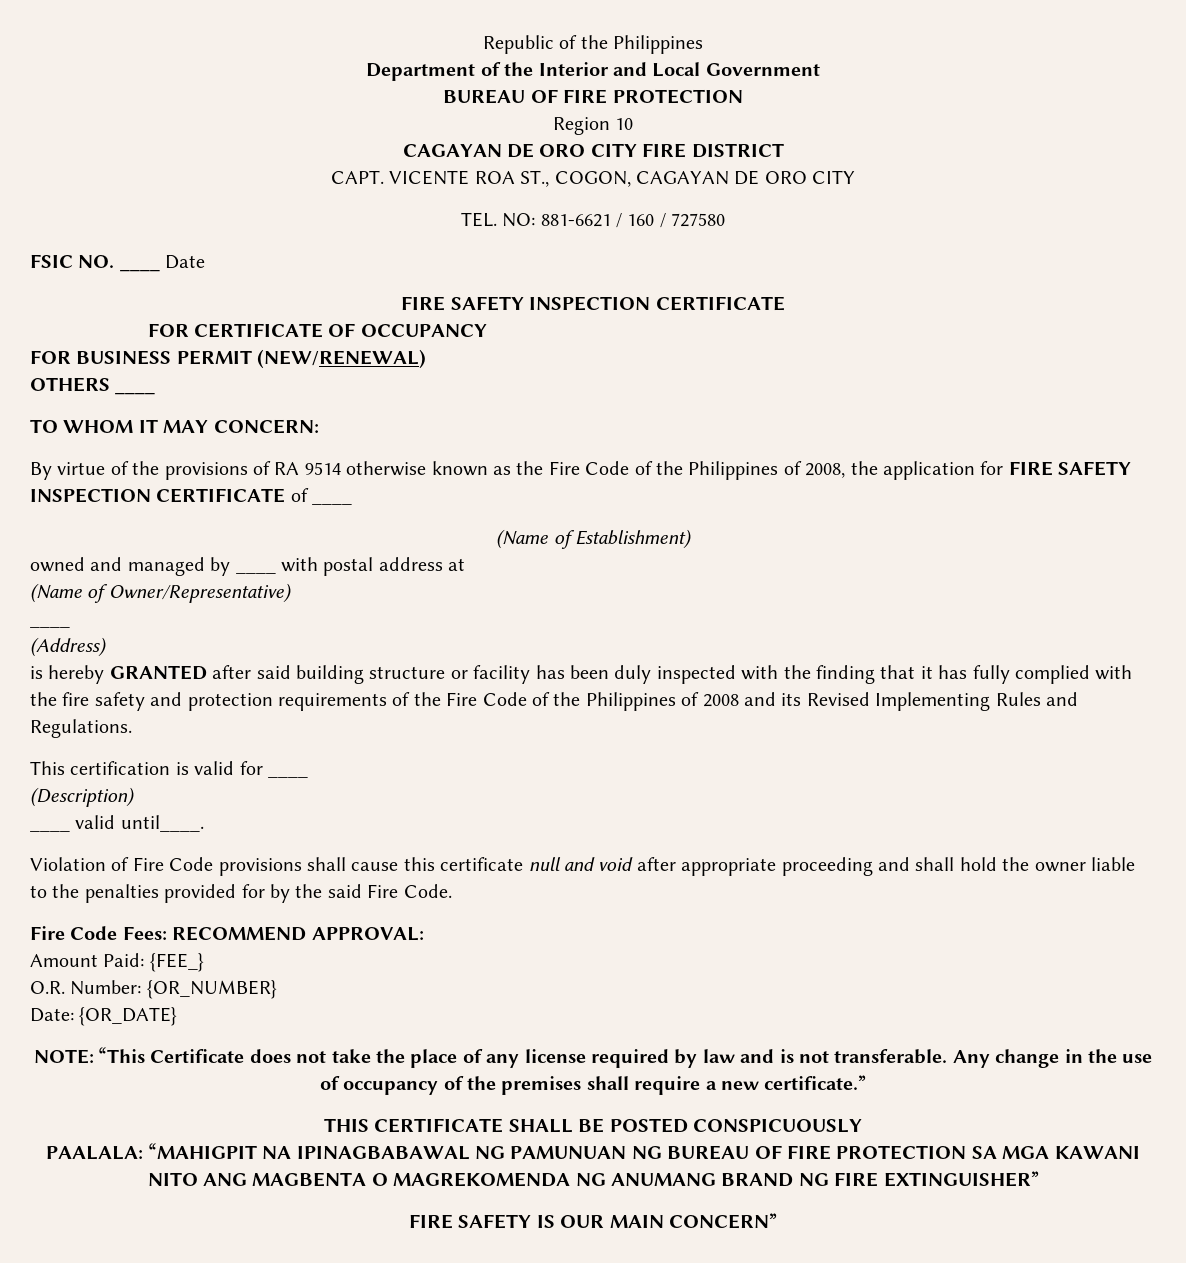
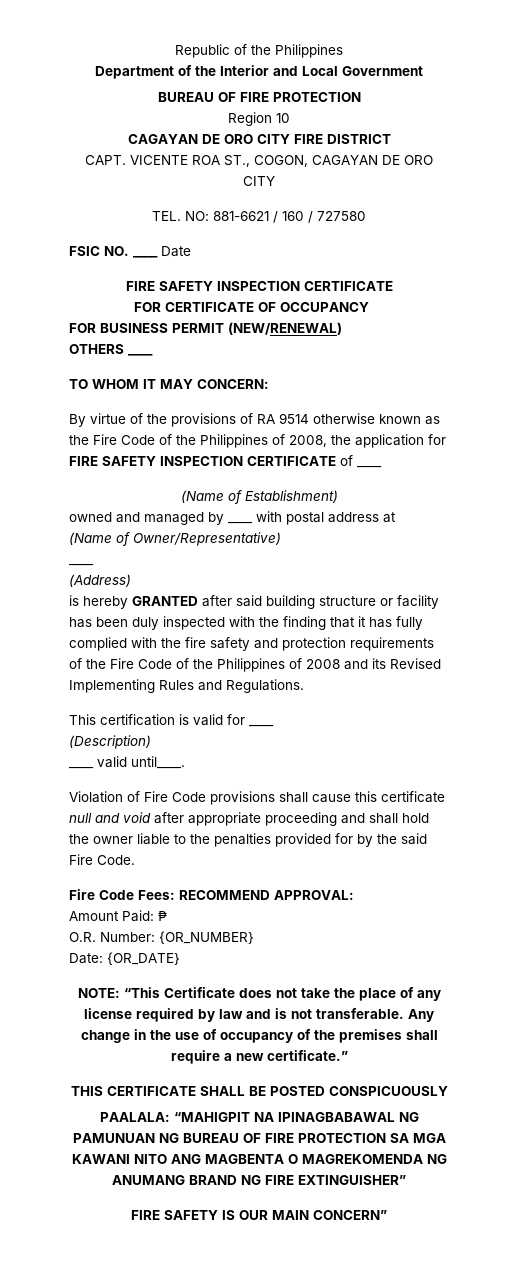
- Amount Paid: {FEE_}
+ Amount Paid: ₱

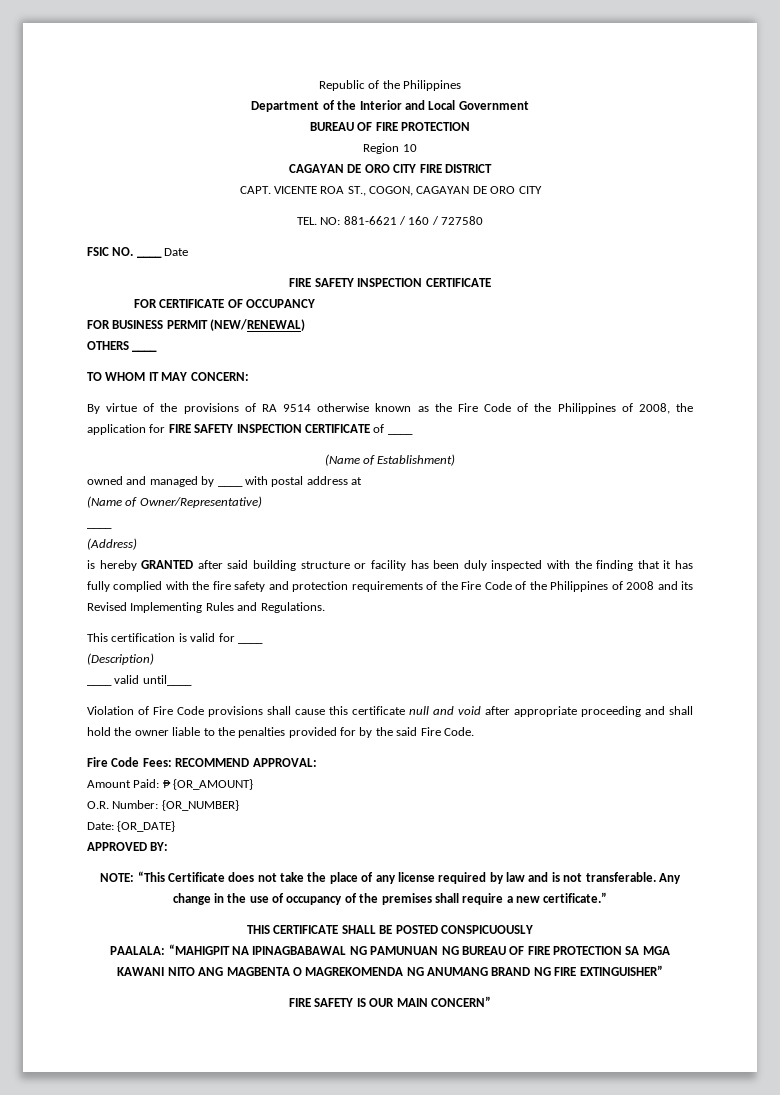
- ____ valid until____.
+ ____ valid until____
- Amount Paid: ₱
+ Amount Paid: ₱ {OR_AMOUNT}
+ APPROVED BY:

